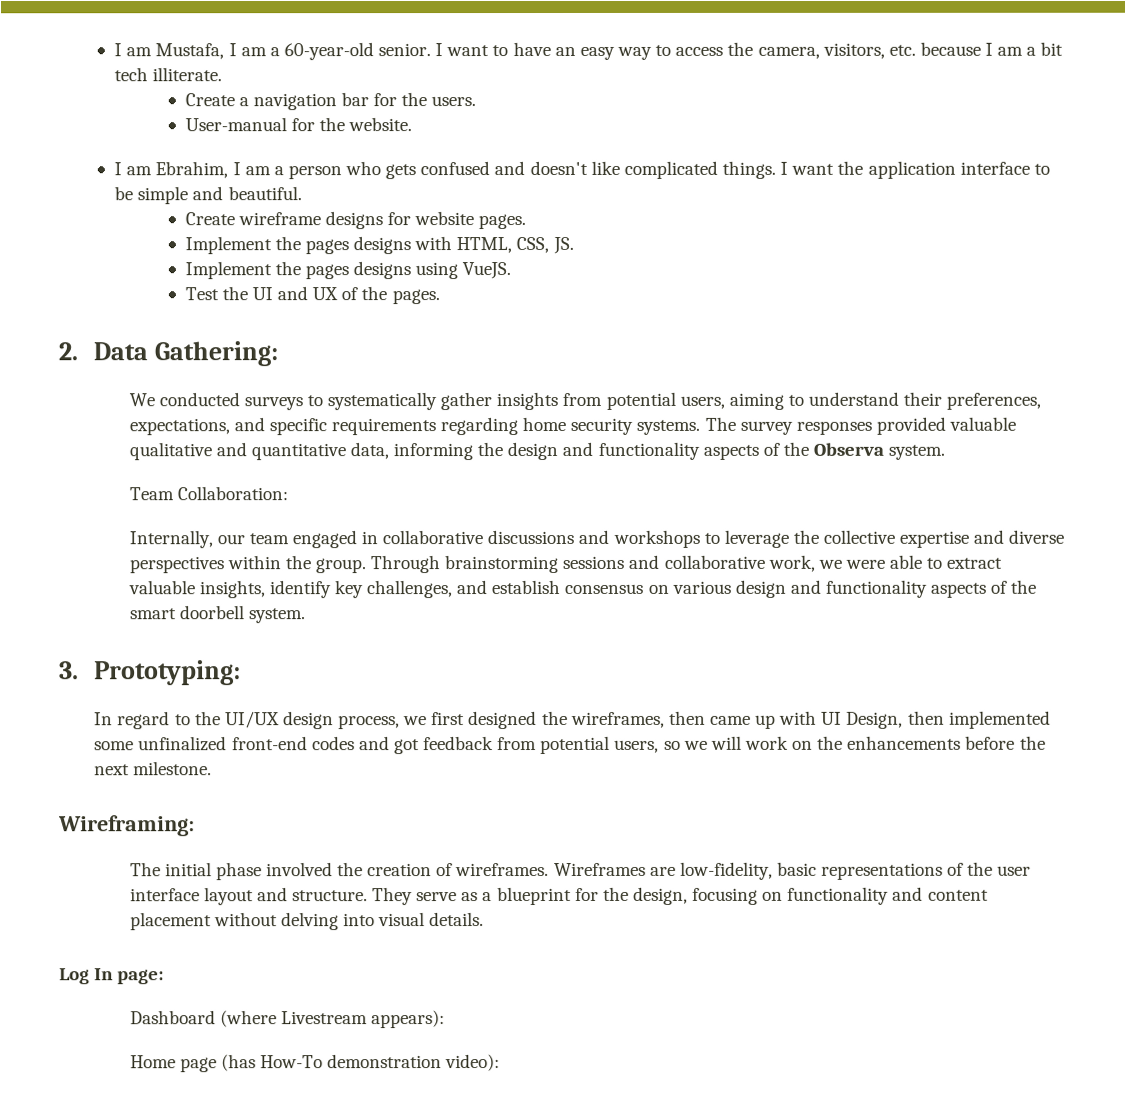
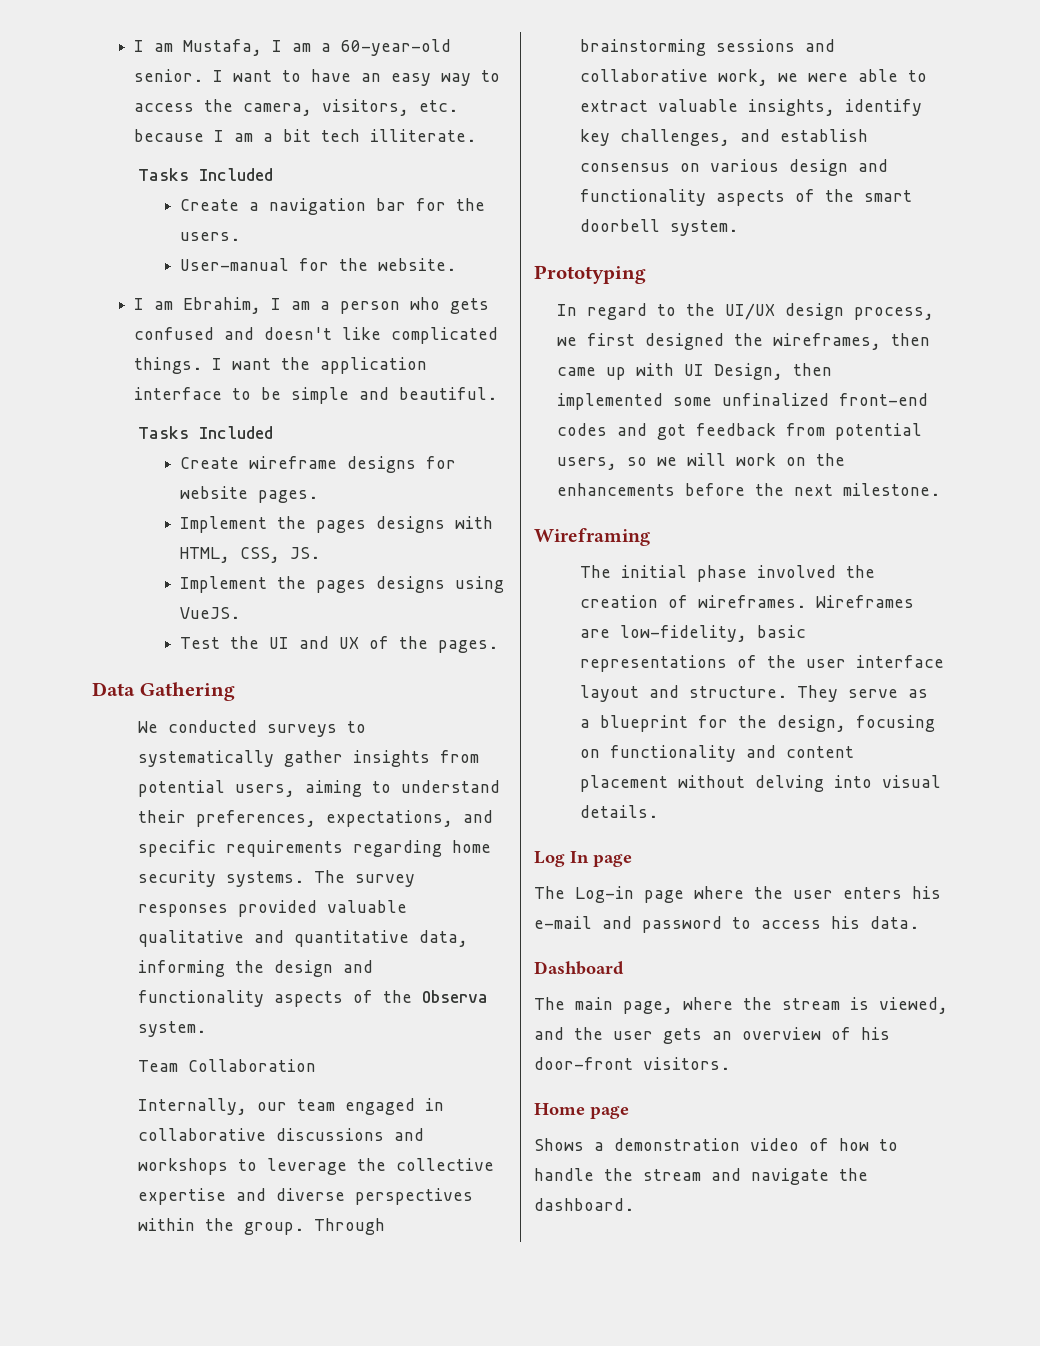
  I want to have an easy way to access the camera, visitors, etc. because I am a bit tech illiterate.
+ Tasks Included
  I want the application interface to be simple and beautiful.
+ Tasks Included
- 2. Data Gathering:
+ Data Gathering
- Team Collaboration:
+ Team Collaboration
- 3. Prototyping:
+ Prototyping
- Wireframing:
+ Wireframing
- Log In page:
- Dashboard (where Livestream appears):
- Home page (has How-To demonstration video):
+ Log In page
+ The Log-in page where the user enters his e-mail and password to access his data.
+ Dashboard
+ The main page, where the stream is viewed, and the user gets an overview of his door-front visitors.
+ Home page
+ Shows a demonstration video of how to handle the stream and navigate the dashboard.

